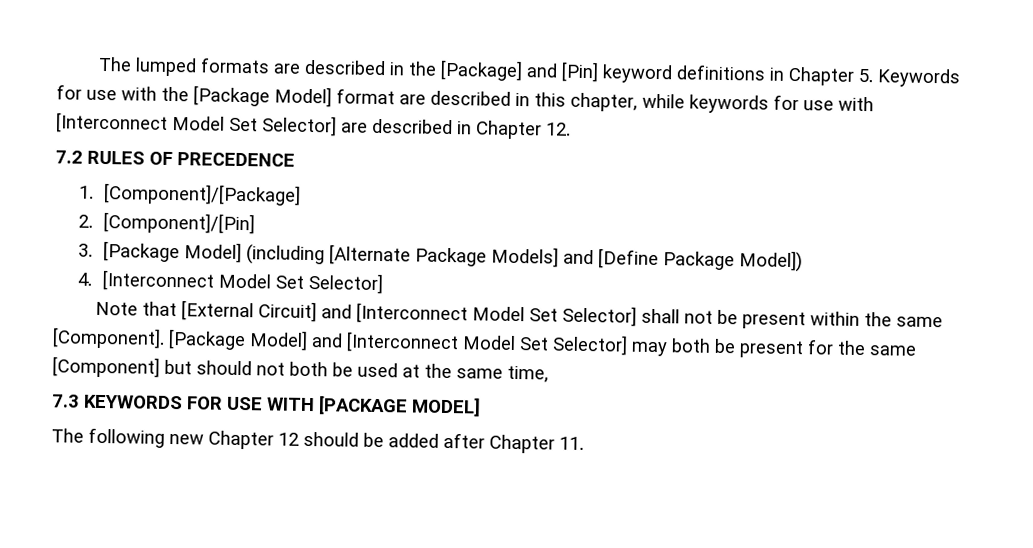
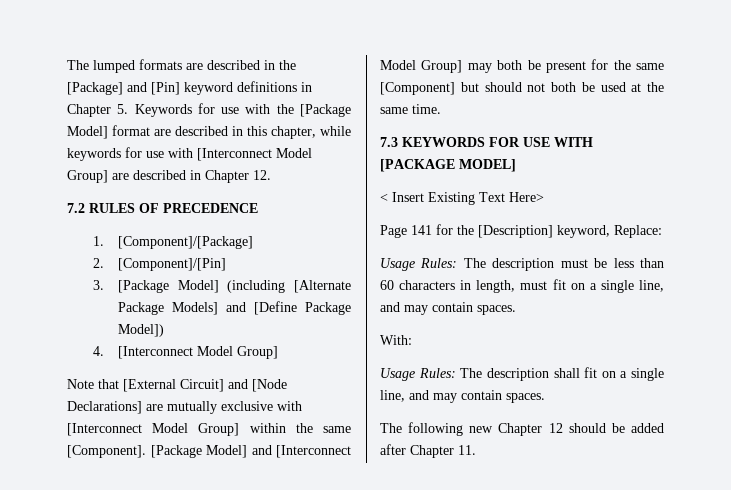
- The lumped formats are described in the [Package] and [Pin] keyword definitions in Chapter 5. Keywords for use with the [Package Model] format are described in this chapter, while keywords for use with [Interconnect Model Set Selector] are described in Chapter 12.
+ The lumped formats are described in the [Package] and [Pin] keyword definitions in Chapter 5. Keywords for use with the [Package Model] format are described in this chapter, while keywords for use with [Interconnect Model Group] are described in Chapter 12.
- 4. [Interconnect Model Set Selector]
+ 4. [Interconnect Model Group]
- Note that [External Circuit] and [Interconnect Model Set Selector] shall not be present within the same [Component].
+ Note that [External Circuit] and [Node Declarations] are mutually exclusive with [Interconnect Model Group] within the same [Component].
- [Package Model] and [Interconnect Model Set Selector] may both be present for the same [Component] but should not both be used at the same time,
+ [Package Model] and [Interconnect Model Group] may both be present for the same [Component] but should not both be used at the same time.
+ < Insert Existing Text Here>
+ Page 141 for the [Description] keyword, Replace:
+ Usage Rules: The description must be less than 60 characters in length, must fit on a single line, and may contain spaces.
+ With:
+ Usage Rules: The description shall fit on a single line, and may contain spaces.

